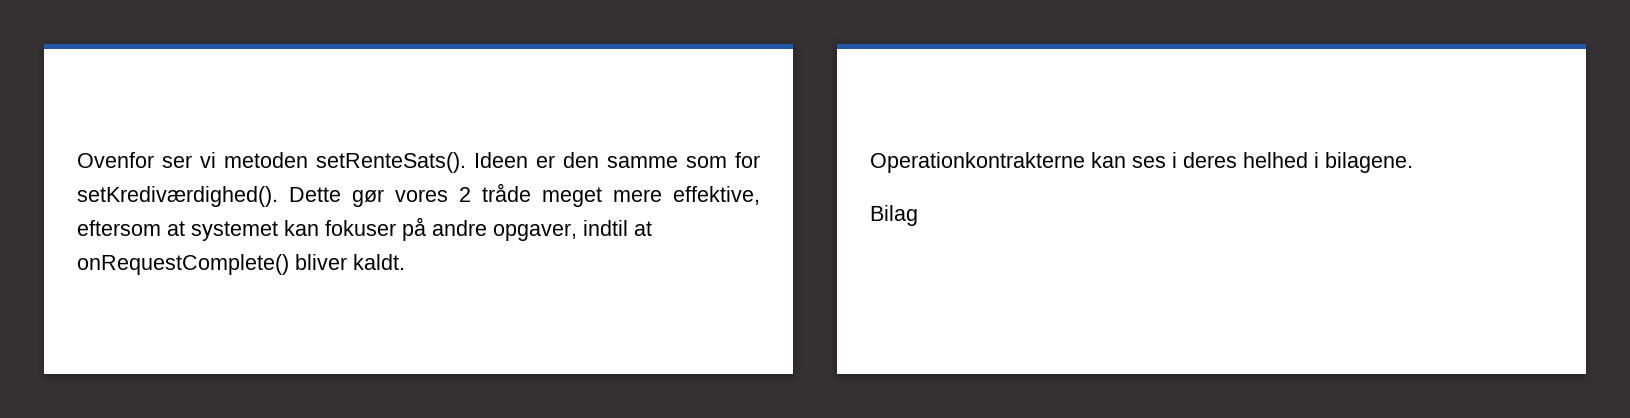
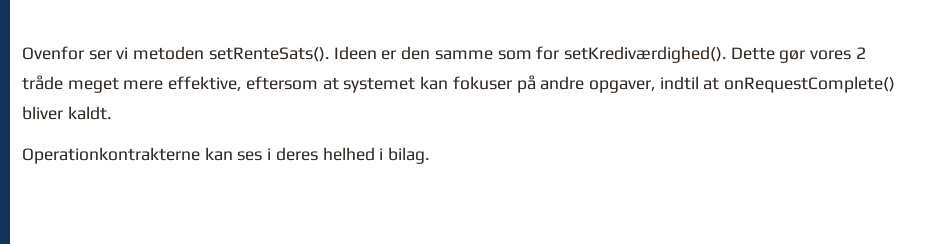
- Operationkontrakterne kan ses i deres helhed i bilagene.
- Bilag
+ Operationkontrakterne kan ses i deres helhed i bilag.

